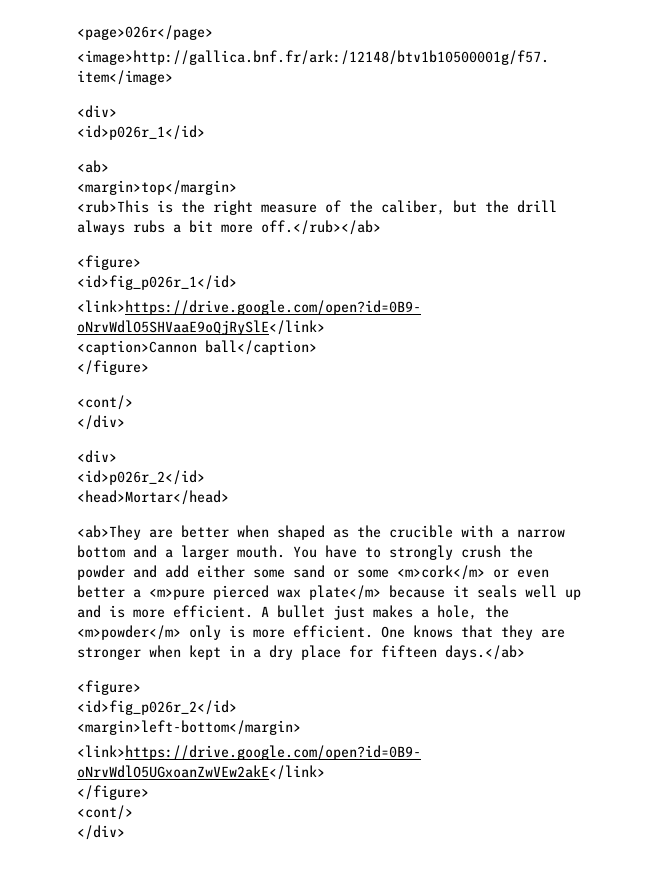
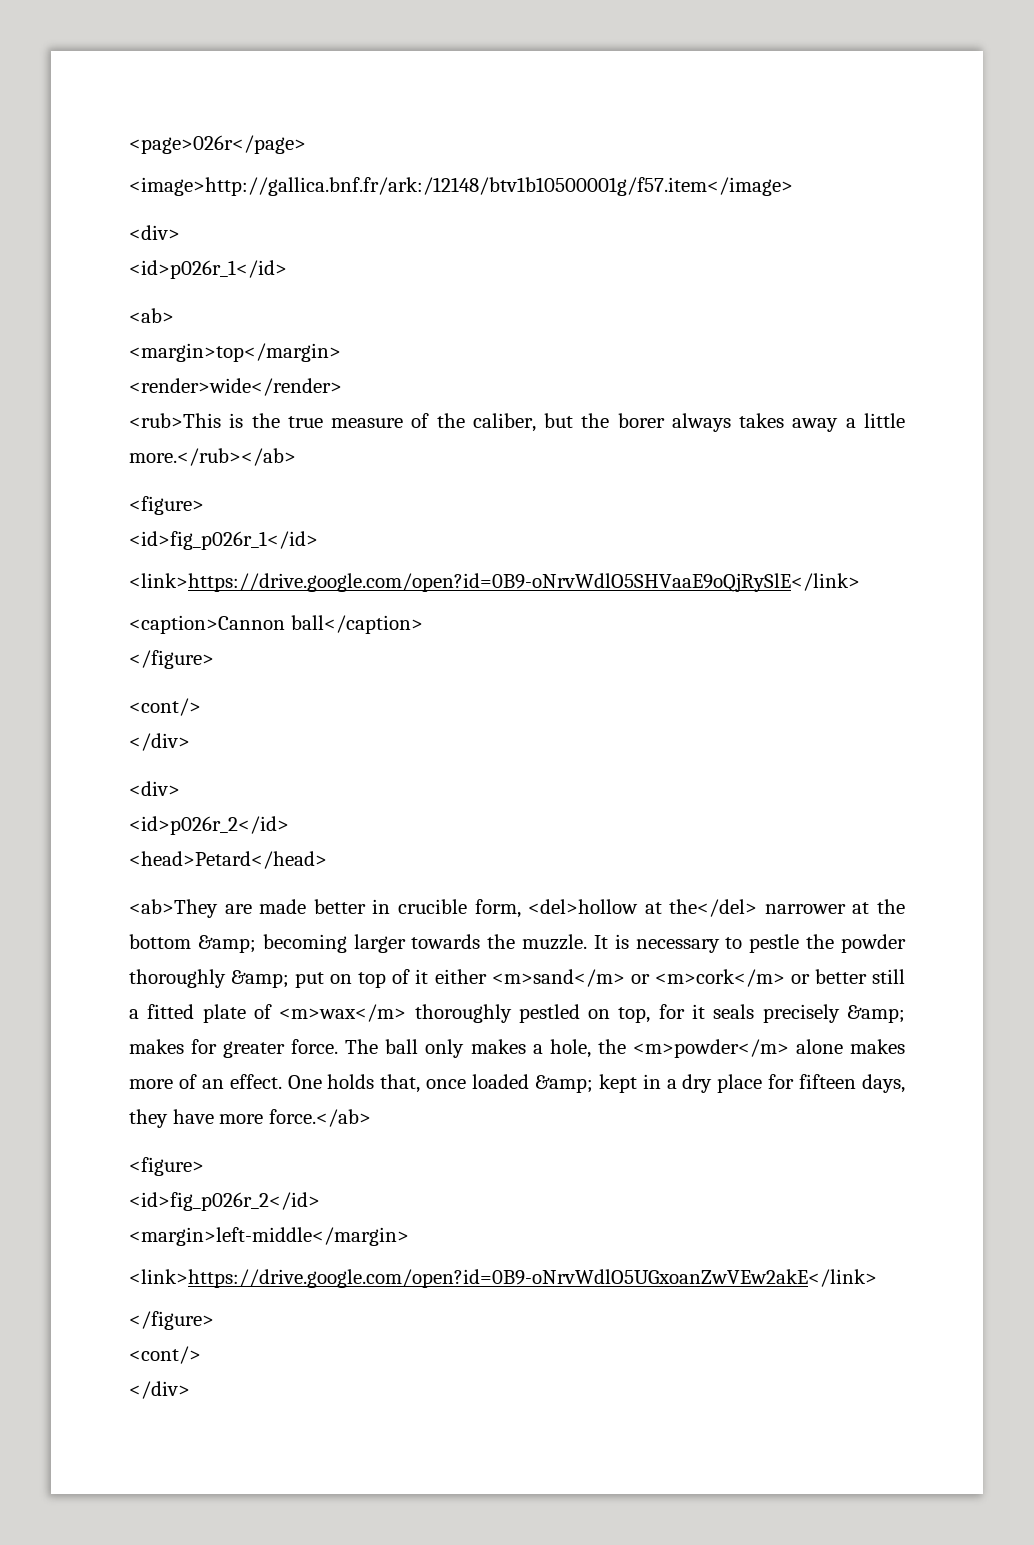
+ <render>wide</render>
- <rub>This is the right measure of the caliber, but the drill always rubs a bit more off.</rub></ab>
+ <rub>This is the true measure of the caliber, but the borer always takes away a little more.</rub></ab>
- <head>Mortar</head>
+ <head>Petard</head>
- <ab>They are better when shaped as the crucible with a narrow bottom and a larger mouth. You have to strongly crush the powder and add either some sand or some <m>cork</m> or even better a <m>pure pierced wax plate</m> because it seals well up and is more efficient. A bullet just makes a hole, the <m>powder</m> only is more efficient. One knows that they are stronger when kept in a dry place for fifteen days.</ab>
+ <ab>They are made better in crucible form, <del>hollow at the</del> narrower at the bottom &amp; becoming larger towards the muzzle. It is necessary to pestle the powder thoroughly &amp; put on top of it either <m>sand</m> or <m>cork</m> or better still a fitted plate of <m>wax</m> thoroughly pestled on top, for it seals precisely &amp; makes for greater force. The ball only makes a hole, the <m>powder</m> alone makes more of an effect. One holds that, once loaded &amp; kept in a dry place for fifteen days, they have more force.</ab>
- <margin>left-bottom</margin>
+ <margin>left-middle</margin>

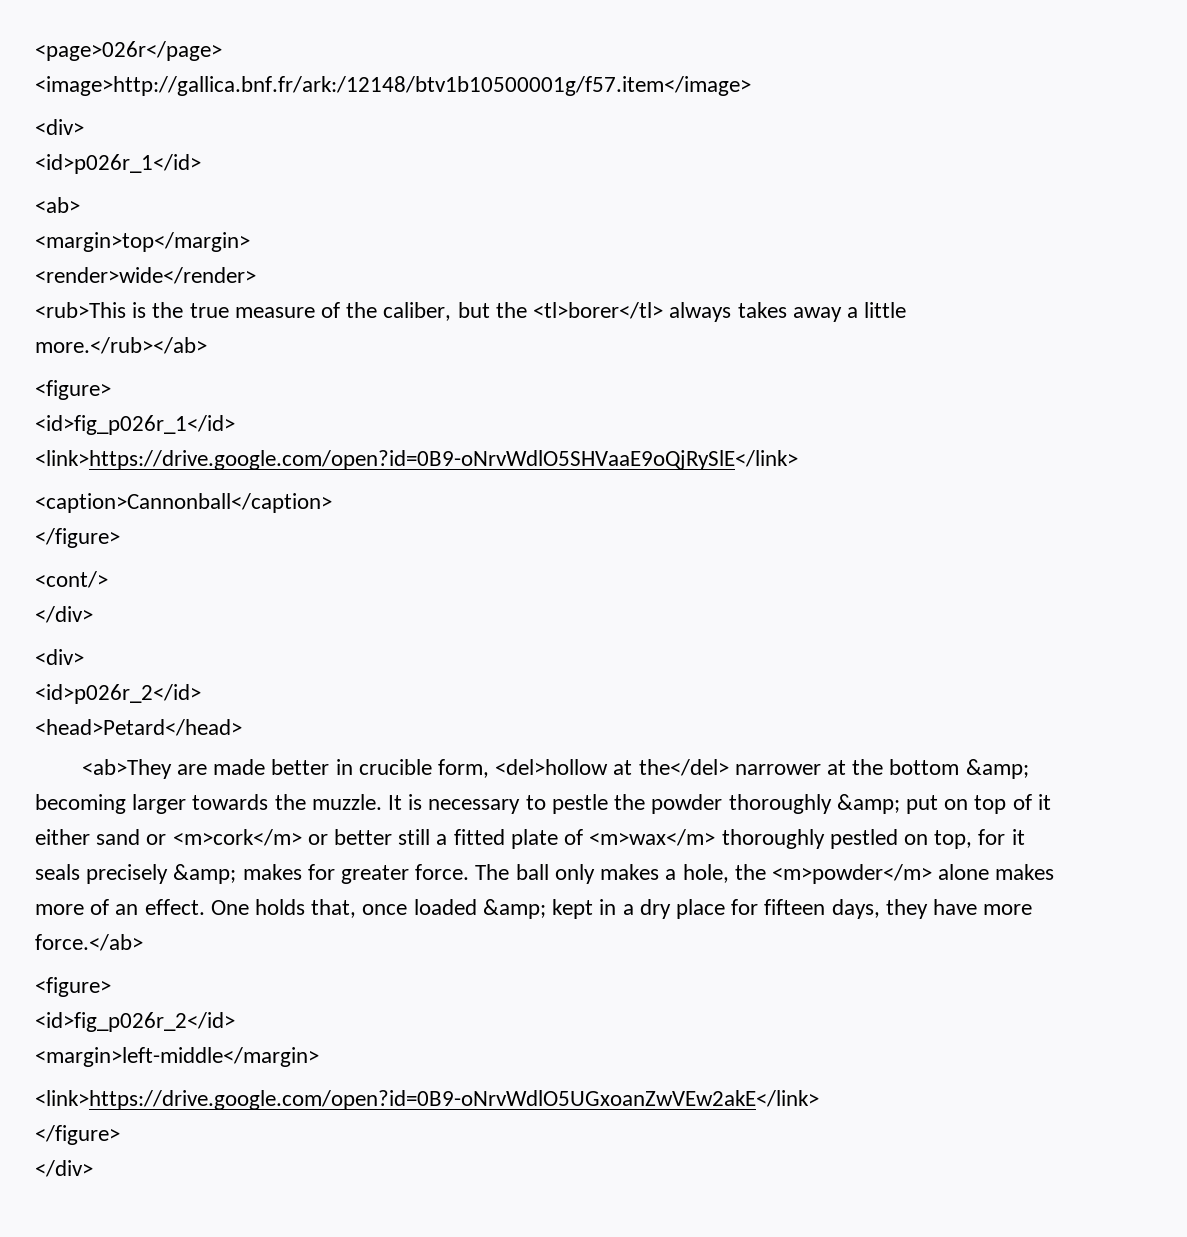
- <rub>This is the true measure of the caliber, but the borer always takes away a little more.</rub></ab>
+ <rub>This is the true measure of the caliber, but the <tl>borer</tl> always takes away a little more.</rub></ab>
- <caption>Cannon ball</caption>
+ <caption>Cannonball</caption>
- It is necessary to pestle the powder thoroughly &amp; put on top of it either <m>sand</m> or <m>cork</m> or better still a fitted plate of <m>wax</m> thoroughly pestled on top, for it seals precisely &amp; makes for greater force.
+ It is necessary to pestle the powder thoroughly &amp; put on top of it either sand or <m>cork</m> or better still a fitted plate of <m>wax</m> thoroughly pestled on top, for it seals precisely &amp; makes for greater force.
  <link>https://drive.google.com/open?id=0B9-oNrvWdlO5UGxoanZwVEw2akE</link>
  </figure>
- <cont/>

